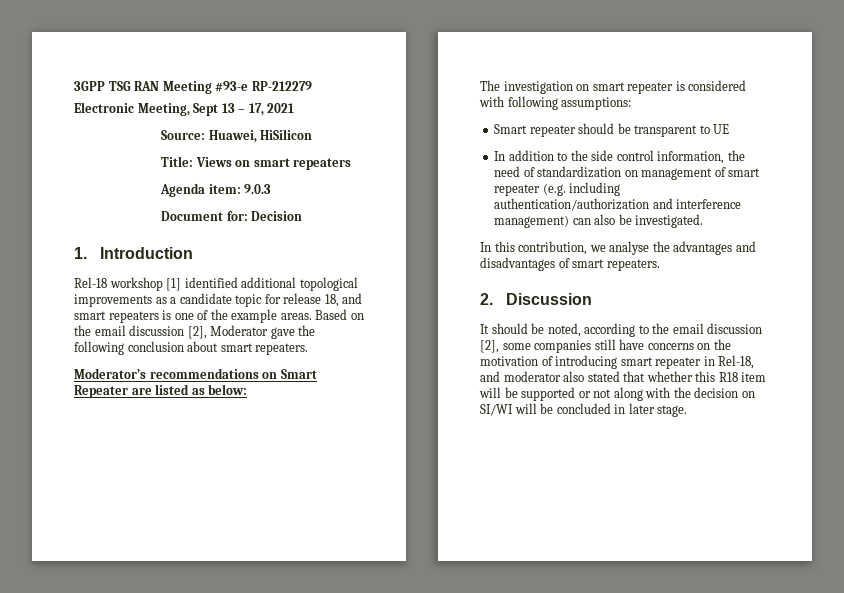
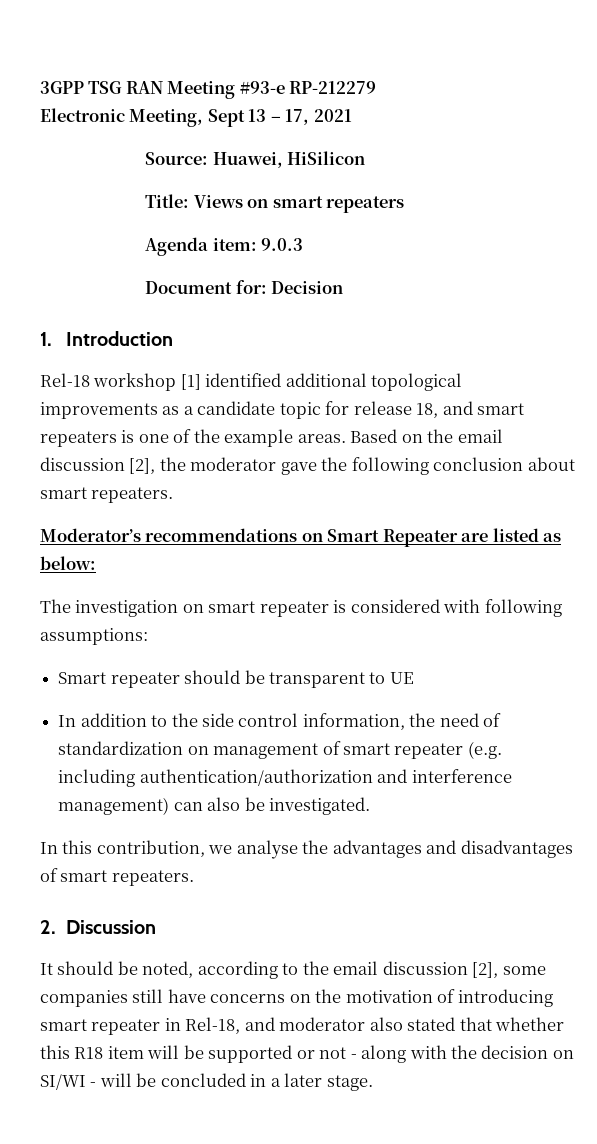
- Based on the email discussion [2], Moderator gave the following conclusion about smart repeaters.
+ Based on the email discussion [2], the moderator gave the following conclusion about smart repeaters.
- It should be noted, according to the email discussion [2], some companies still have concerns on the motivation of introducing smart repeater in Rel-18, and moderator also stated that whether this R18 item will be supported or not along with the decision on SI/WI will be concluded in later stage.
+ It should be noted, according to the email discussion [2], some companies still have concerns on the motivation of introducing smart repeater in Rel-18, and moderator also stated that whether this R18 item will be supported or not - along with the decision on SI/WI - will be concluded in a later stage.

